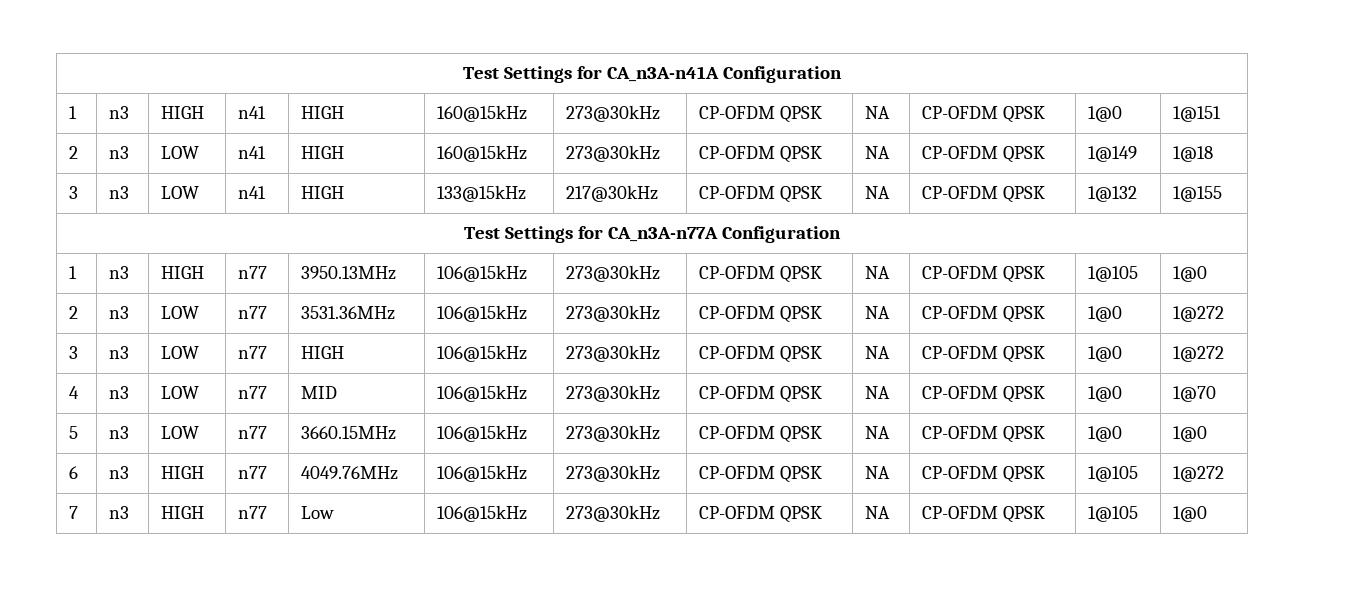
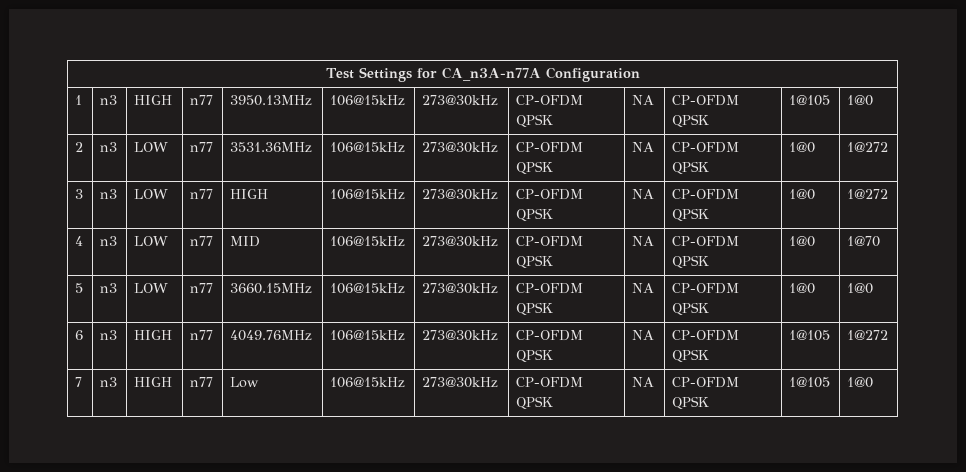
- Test Settings for CA_n3A-n41A Configuration
- 1 | n3 | HIGH | n41 | HIGH | 160@15kHz | 273@30kHz | CP-OFDM QPSK | NA | CP-OFDM QPSK | 1@0 | 1@151
- 2 | n3 | LOW | n41 | HIGH | 160@15kHz | 273@30kHz | CP-OFDM QPSK | NA | CP-OFDM QPSK | 1@149 | 1@18
- 3 | n3 | LOW | n41 | HIGH | 133@15kHz | 217@30kHz | CP-OFDM QPSK | NA | CP-OFDM QPSK | 1@132 | 1@155

